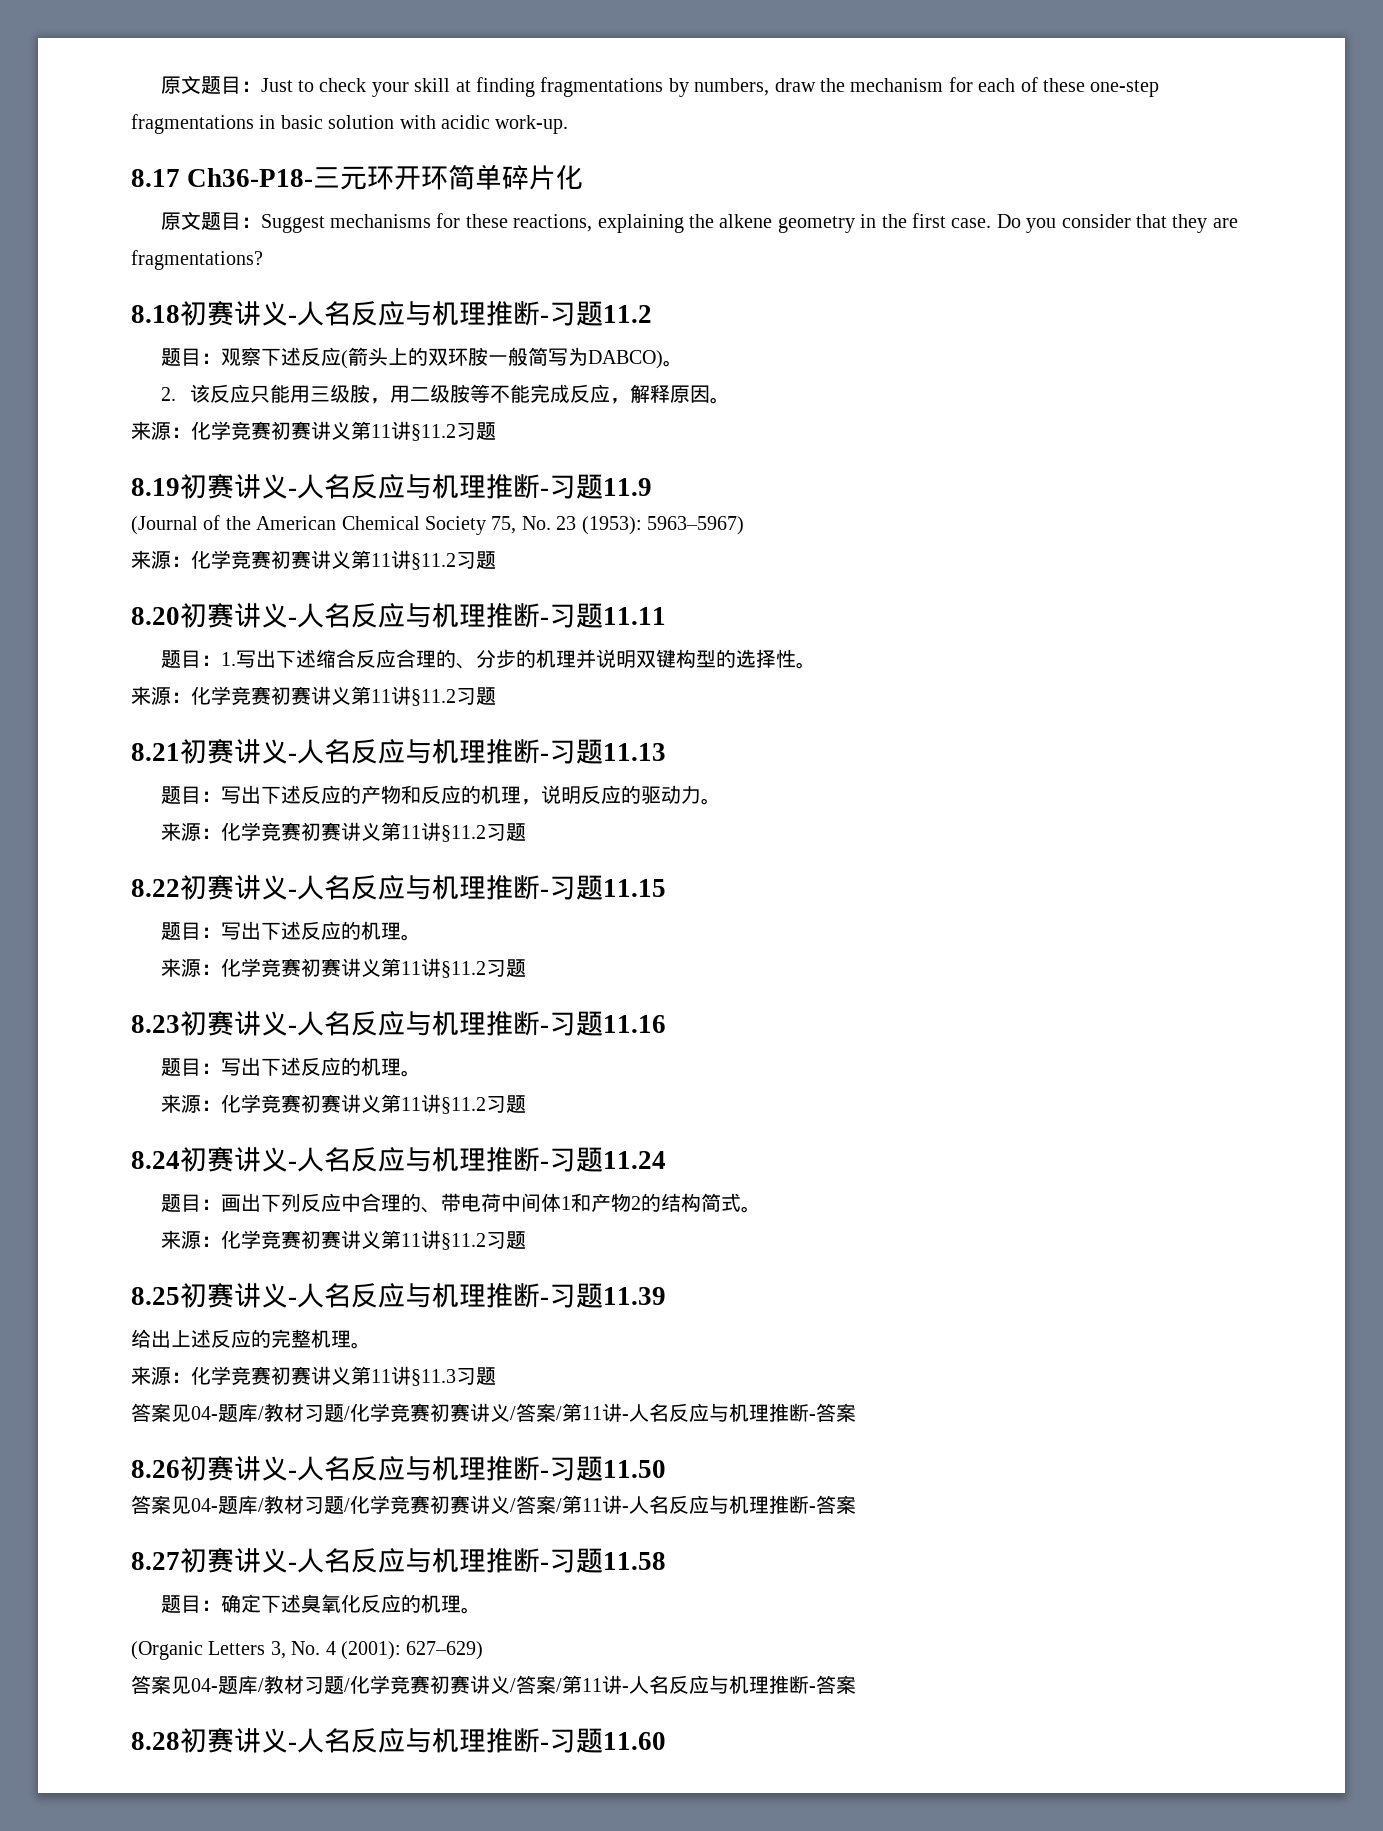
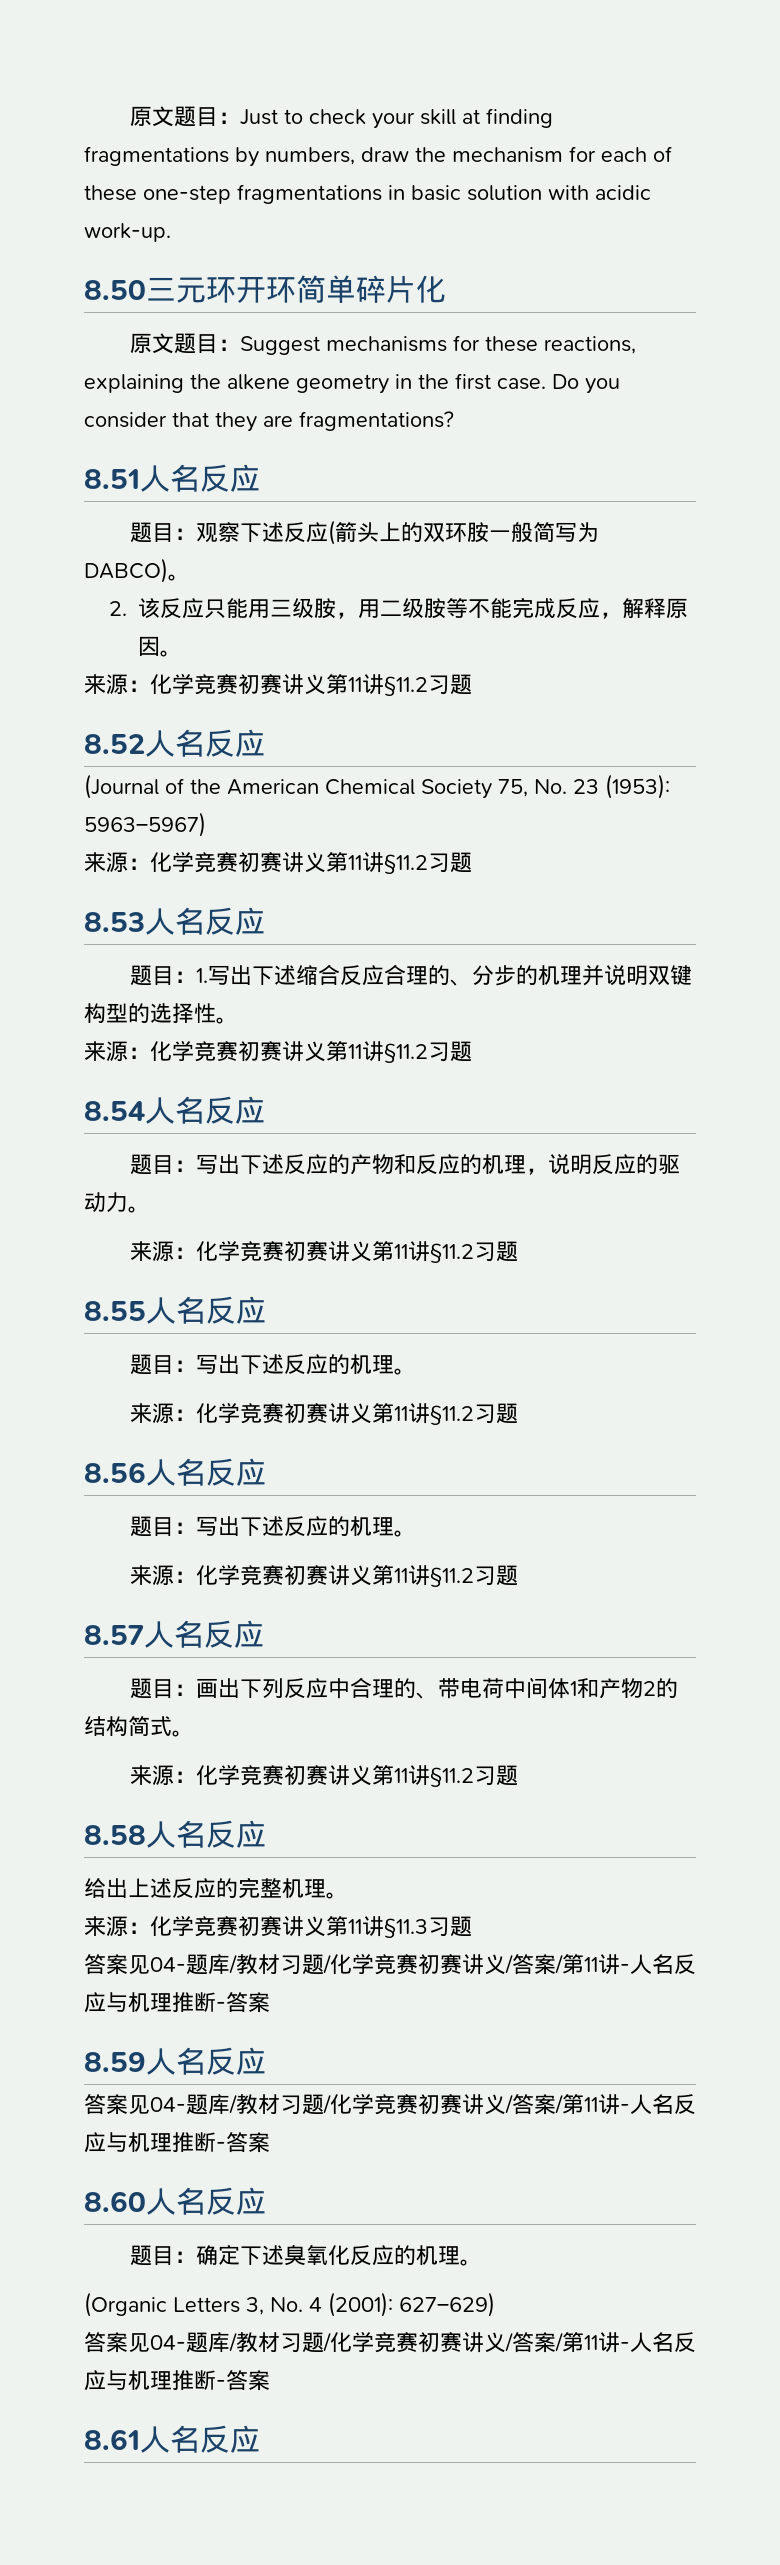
- 8.17 Ch36-P18-三元环开环简单碎片化
+ 8.50三元环开环简单碎片化
- 8.18初赛讲义-人名反应与机理推断-习题11.2
+ 8.51人名反应
- 8.19初赛讲义-人名反应与机理推断-习题11.9
+ 8.52人名反应
- 8.20初赛讲义-人名反应与机理推断-习题11.11
+ 8.53人名反应
- 8.21初赛讲义-人名反应与机理推断-习题11.13
+ 8.54人名反应
- 8.22初赛讲义-人名反应与机理推断-习题11.15
+ 8.55人名反应
- 8.23初赛讲义-人名反应与机理推断-习题11.16
+ 8.56人名反应
- 8.24初赛讲义-人名反应与机理推断-习题11.24
+ 8.57人名反应
- 8.25初赛讲义-人名反应与机理推断-习题11.39
+ 8.58人名反应
- 8.26初赛讲义-人名反应与机理推断-习题11.50
+ 8.59人名反应
- 8.27初赛讲义-人名反应与机理推断-习题11.58
+ 8.60人名反应
- 8.28初赛讲义-人名反应与机理推断-习题11.60
+ 8.61人名反应

